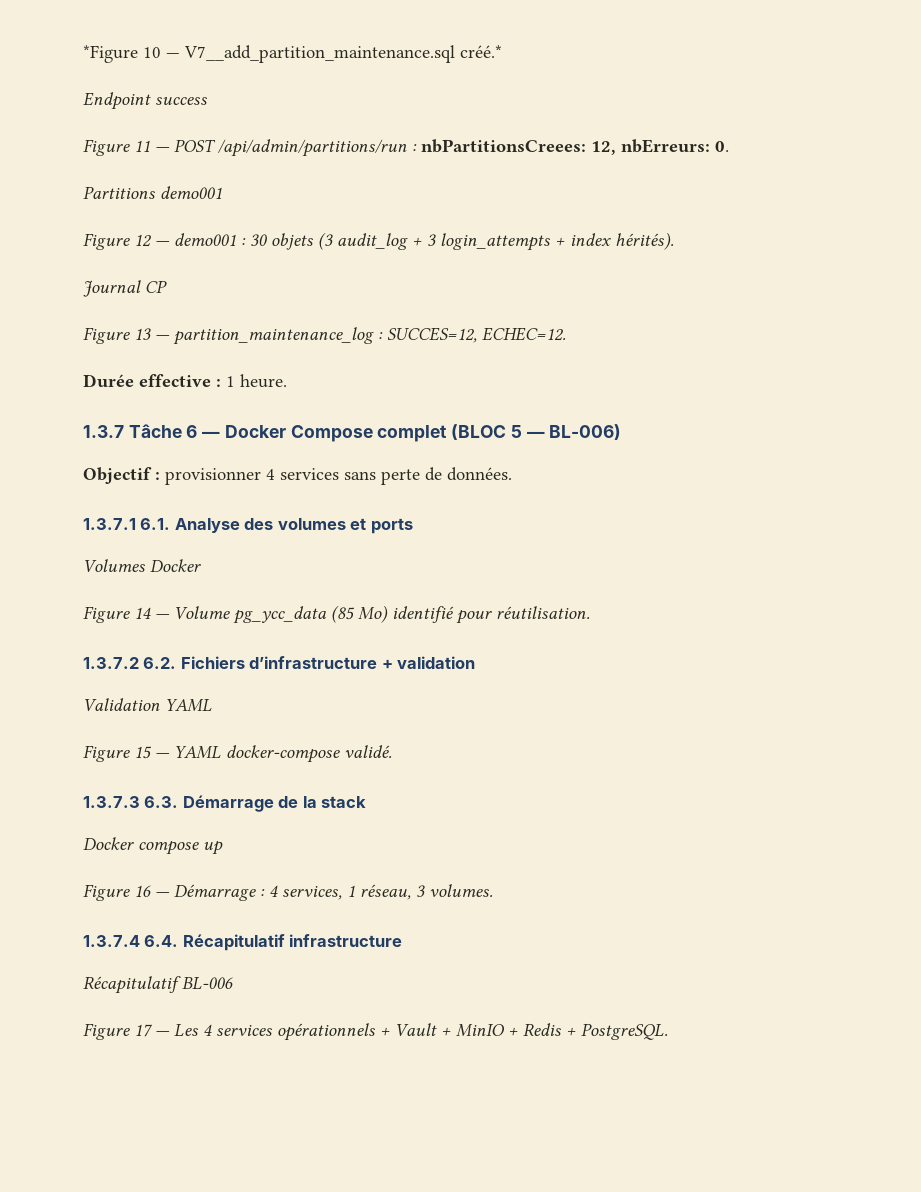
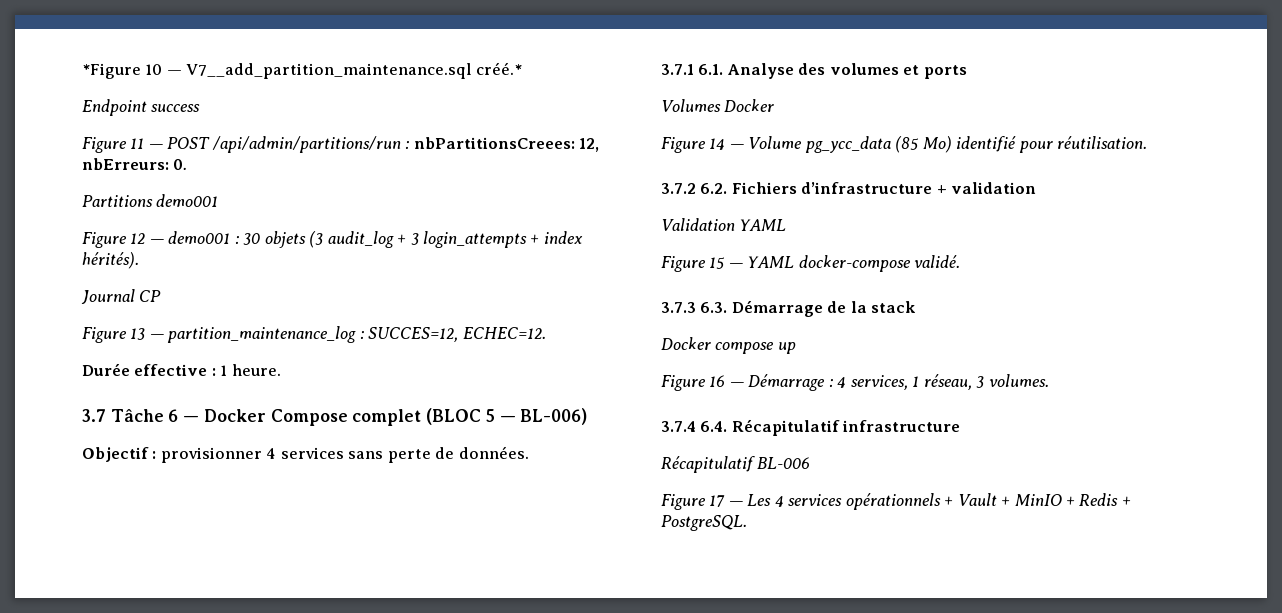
- 1.3.7 Tâche 6 — Docker Compose complet (BLOC 5 — BL-006)
+ 3.7 Tâche 6 — Docker Compose complet (BLOC 5 — BL-006)
- 1.3.7.1 6.1. Analyse des volumes et ports
+ 3.7.1 6.1. Analyse des volumes et ports
- 1.3.7.2 6.2. Fichiers d’infrastructure + validation
+ 3.7.2 6.2. Fichiers d’infrastructure + validation
- 1.3.7.3 6.3. Démarrage de la stack
+ 3.7.3 6.3. Démarrage de la stack
- 1.3.7.4 6.4. Récapitulatif infrastructure
+ 3.7.4 6.4. Récapitulatif infrastructure

